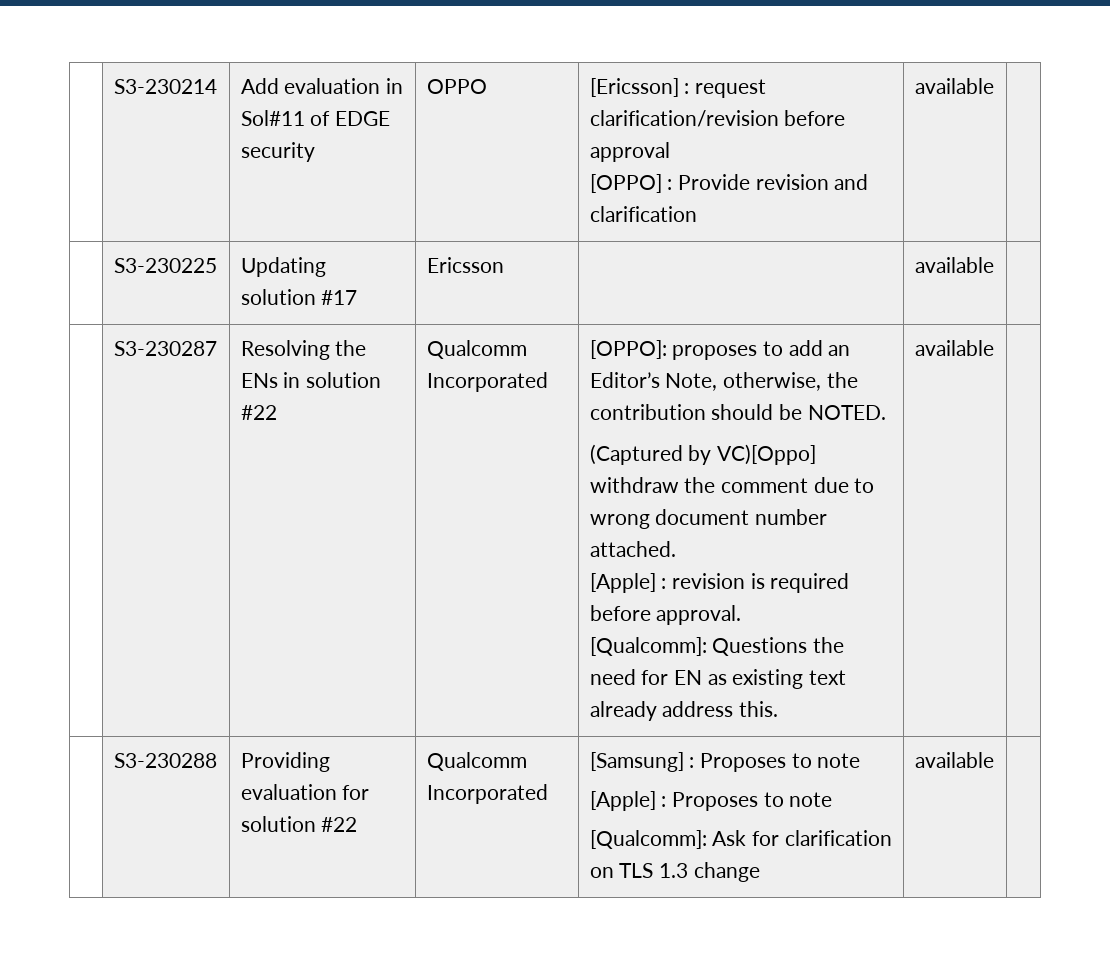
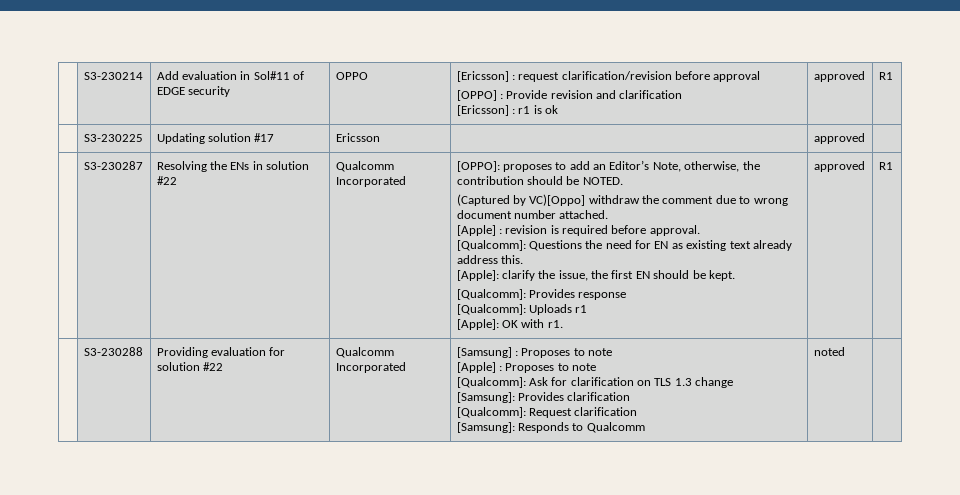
  | S3-230214 | Add evaluation in Sol#11 of EDGE security | OPPO | [Ericsson] : request clarification/revision before approval
- [OPPO] : Provide revision and clarification | available |
+ [OPPO] : Provide revision and clarification
+ [Ericsson] : r1 is ok | approved | R1
- | S3-230225 | Updating solution #17 | Ericsson | | available |
+ | S3-230225 | Updating solution #17 | Ericsson | | approved |
- [Qualcomm]: Questions the need for EN as existing text already address this. | available
+ [Qualcomm]: Questions the need for EN as existing text already address this.
+ [Apple]: clarify the issue, the first EN should be kept.
+ [Qualcomm]: Provides response
+ [Qualcomm]: Uploads r1
+ [Apple]: OK with r1. | approved | R1
  | S3-230288 | Providing evaluation for solution #22 | Qualcomm Incorporated | [Samsung] : Proposes to note
  [Apple] : Proposes to note
- [Qualcomm]: Ask for clarification on TLS 1.3 change | available |
+ [Qualcomm]: Ask for clarification on TLS 1.3 change
+ [Samsung]: Provides clarification
+ [Qualcomm]: Request clarification
+ [Samsung]: Responds to Qualcomm | noted |

